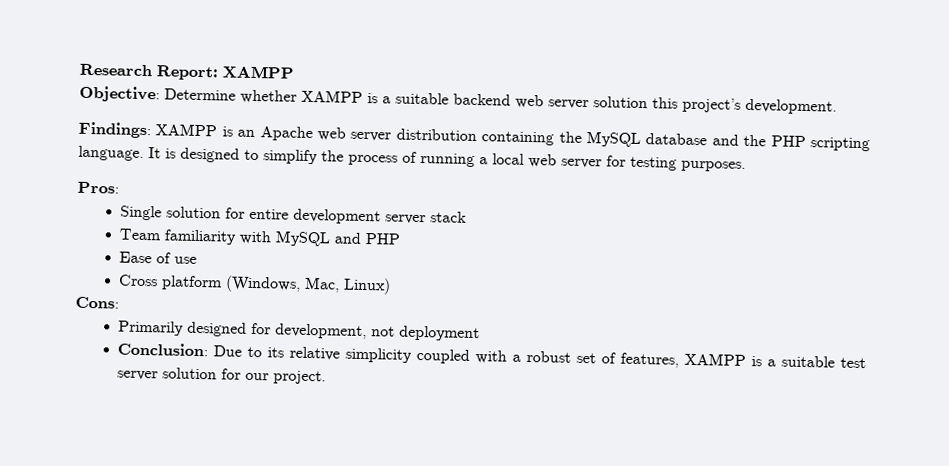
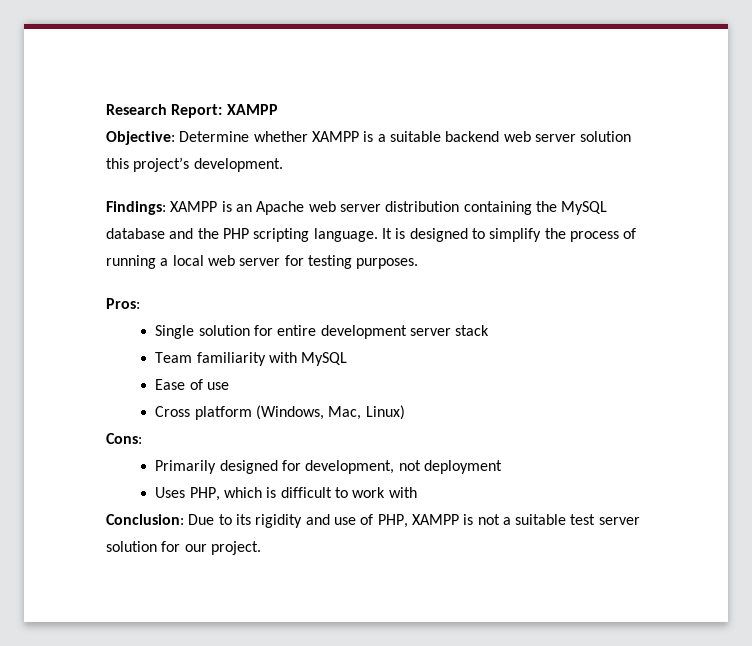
- Team familiarity with MySQL and PHP
+ Team familiarity with MySQL
- Conclusion: Due to its relative simplicity coupled with a robust set of features, XAMPP is a suitable test server solution for our project.
+ Uses PHP, which is difficult to work with
+ Conclusion: Due to its rigidity and use of PHP, XAMPP is not a suitable test server solution for our project.

